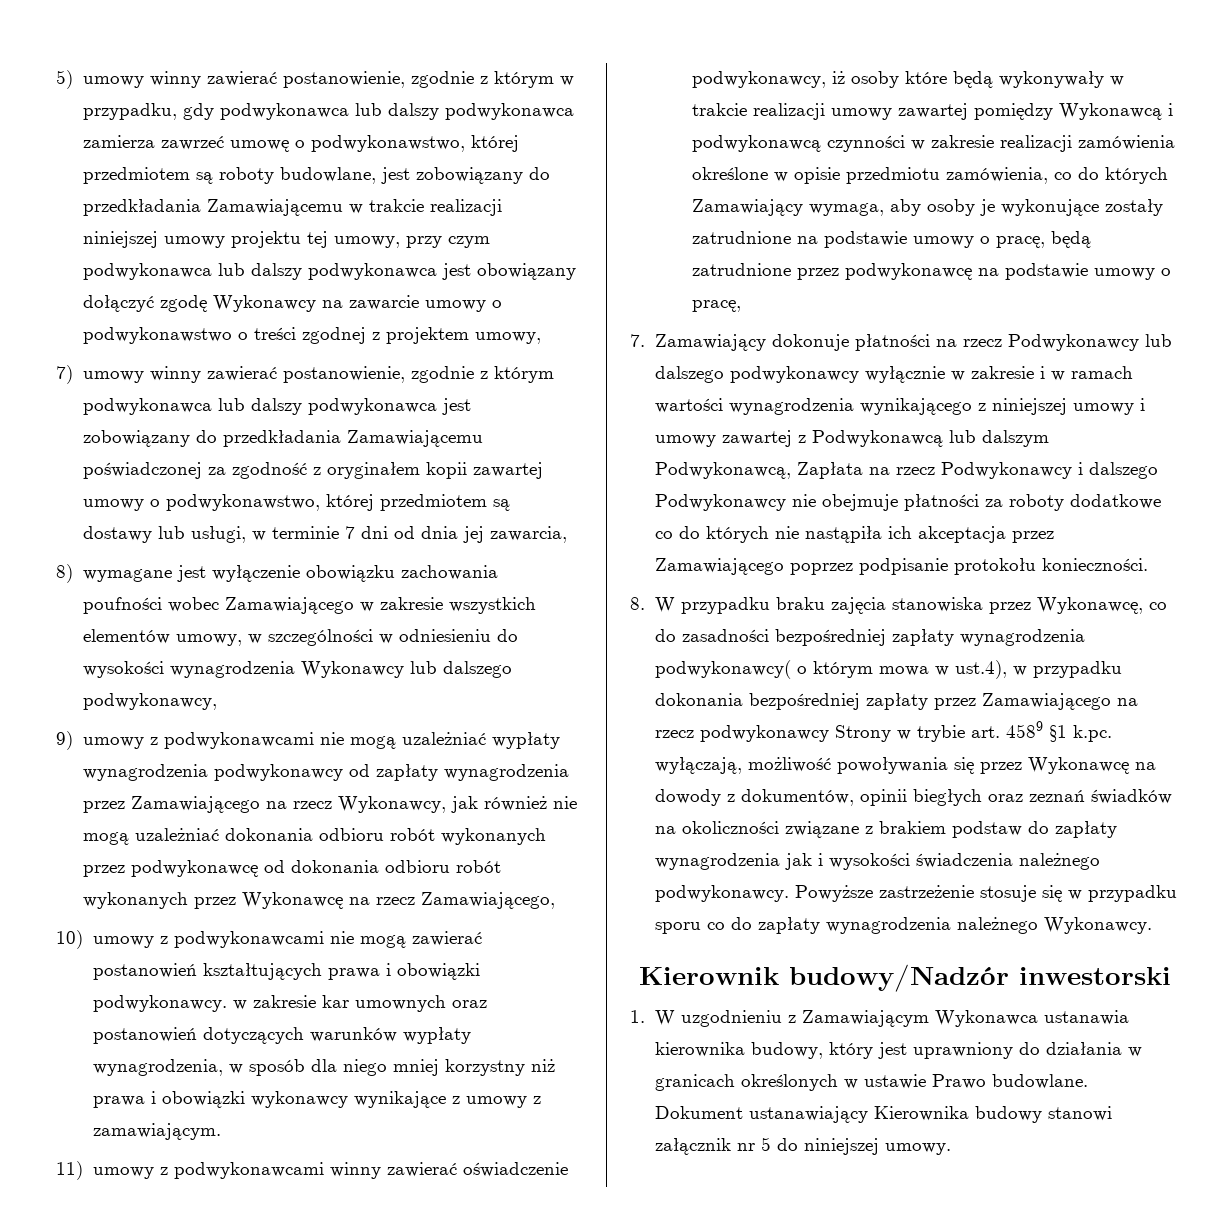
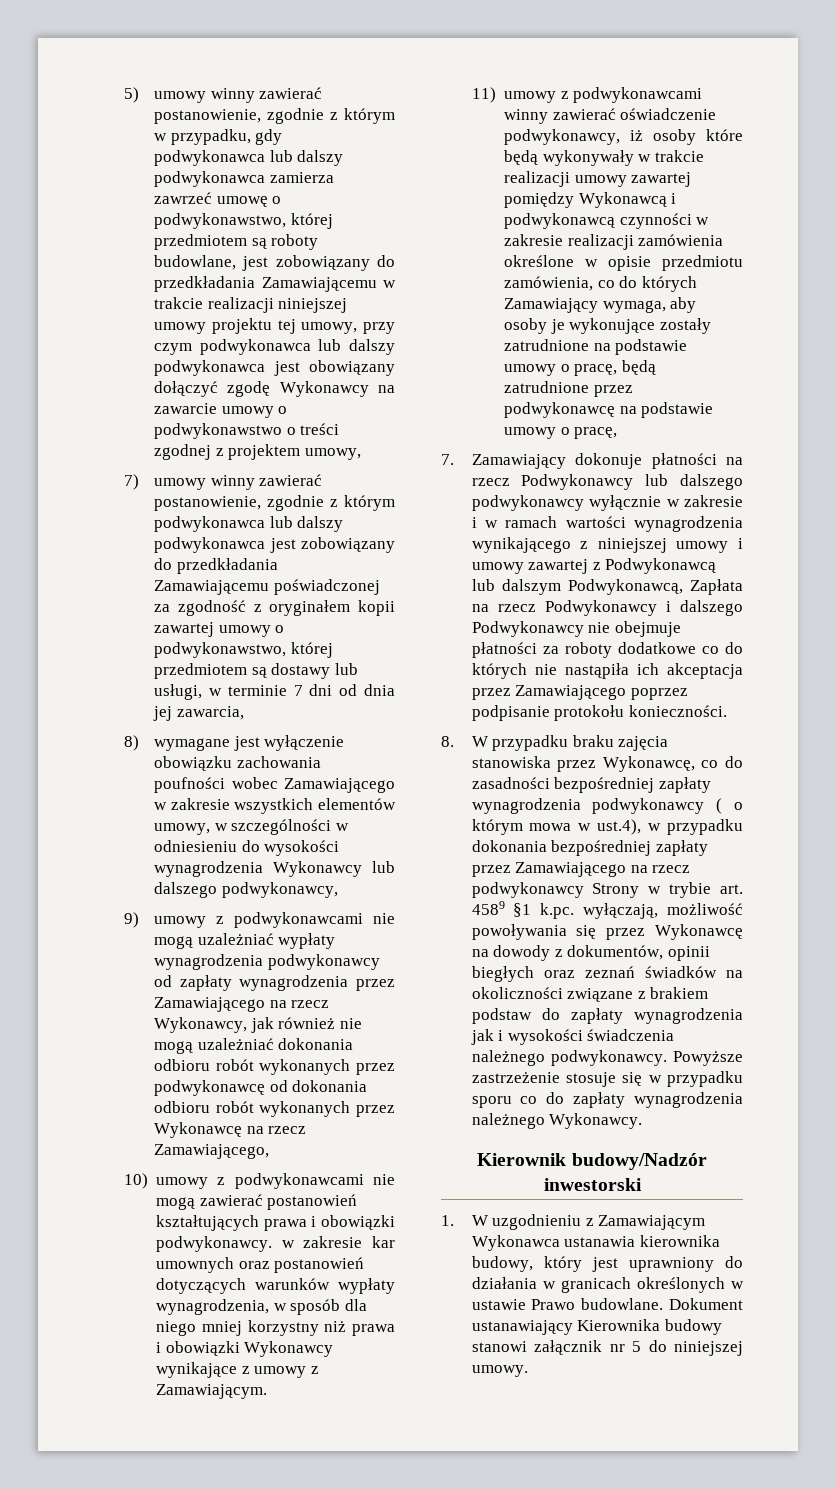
- 10) umowy z podwykonawcami nie mogą zawierać postanowień kształtujących prawa i obowiązki podwykonawcy. w zakresie kar umownych oraz postanowień dotyczących warunków wypłaty wynagrodzenia, w sposób dla niego mniej korzystny niż prawa i obowiązki wykonawcy wynikające z umowy z zamawiającym.
+ 10) umowy z podwykonawcami nie mogą zawierać postanowień kształtujących prawa i obowiązki podwykonawcy. w zakresie kar umownych oraz postanowień dotyczących warunków wypłaty wynagrodzenia, w sposób dla niego mniej korzystny niż prawa i obowiązki Wykonawcy wynikające z umowy z Zamawiającym.
- 8. W przypadku braku zajęcia stanowiska przez Wykonawcę, co do zasadności bezpośredniej zapłaty wynagrodzenia podwykonawcy( o którym mowa w ust.4), w przypadku dokonania bezpośredniej zapłaty przez Zamawiającego na rzecz podwykonawcy Strony w trybie art. 4589 §1 k.pc. wyłączają, możliwość powoływania się przez Wykonawcę na dowody z dokumentów, opinii biegłych oraz zeznań świadków na okoliczności związane z brakiem podstaw do zapłaty wynagrodzenia jak i wysokości świadczenia należnego podwykonawcy.
+ 8. W przypadku braku zajęcia stanowiska przez Wykonawcę, co do zasadności bezpośredniej zapłaty wynagrodzenia podwykonawcy ( o którym mowa w ust.4), w przypadku dokonania bezpośredniej zapłaty przez Zamawiającego na rzecz podwykonawcy Strony w trybie art. 4589 §1 k.pc. wyłączają, możliwość powoływania się przez Wykonawcę na dowody z dokumentów, opinii biegłych oraz zeznań świadków na okoliczności związane z brakiem podstaw do zapłaty wynagrodzenia jak i wysokości świadczenia należnego podwykonawcy.

